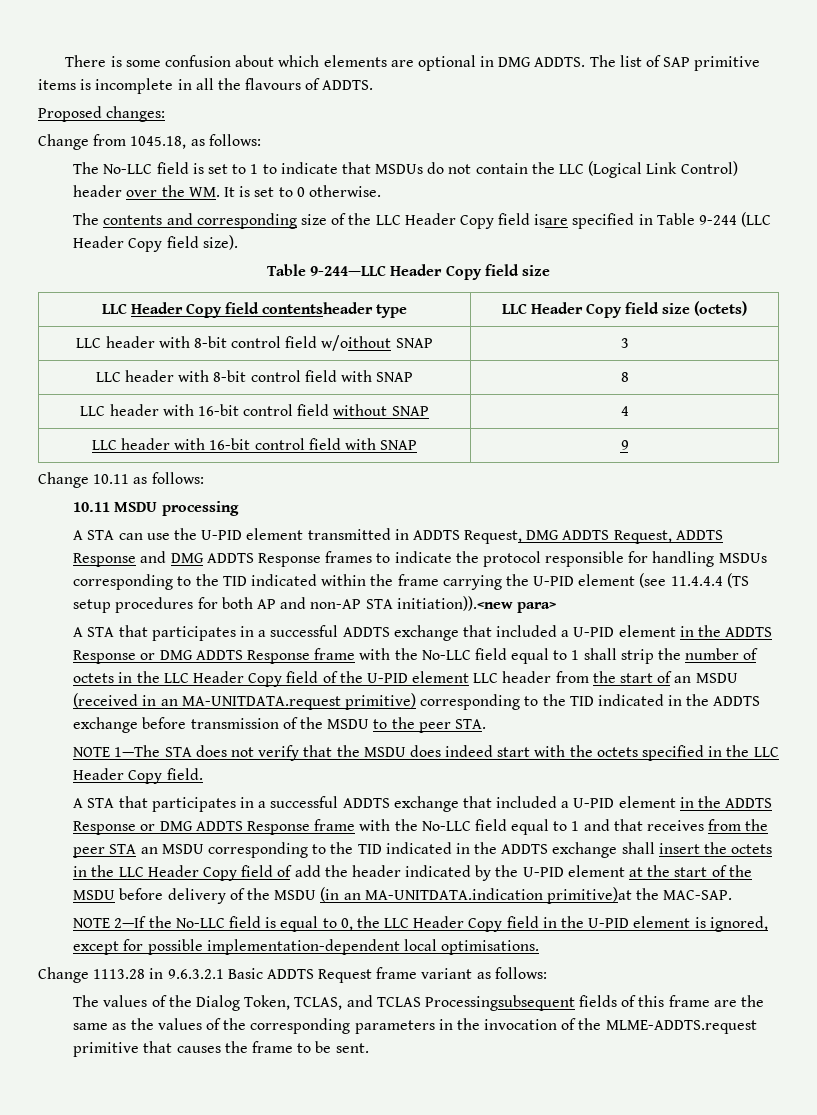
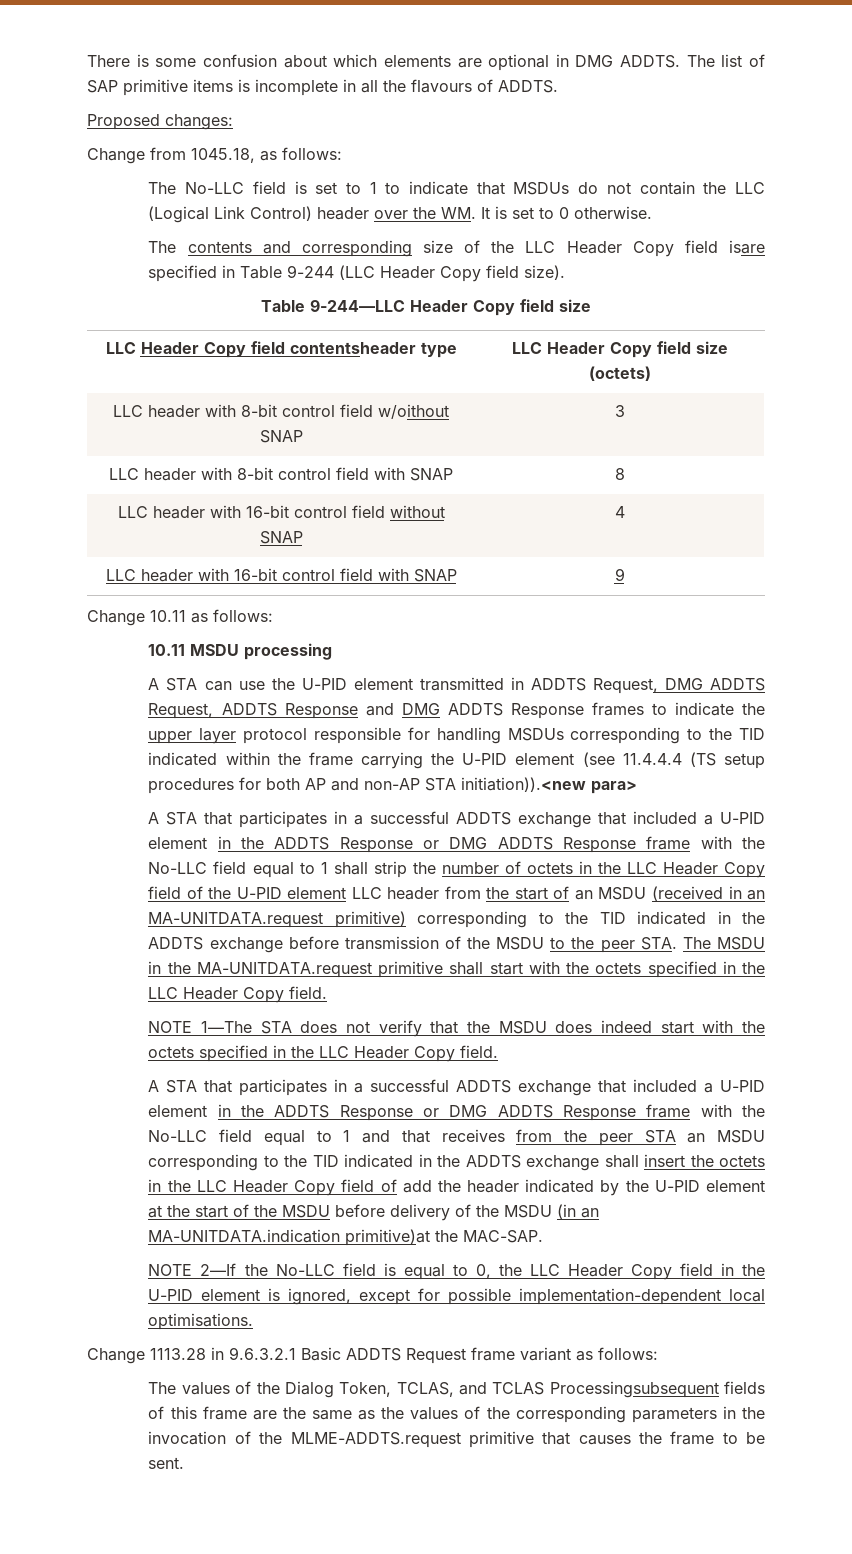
- A STA can use the U-PID element transmitted in ADDTS Request, DMG ADDTS Request, ADDTS Response and DMG ADDTS Response frames to indicate the protocol responsible for handling MSDUs corresponding to the TID indicated within the frame carrying the U-PID element (see 11.4.4.4 (TS setup procedures for both AP and non-AP STA initiation)).<new para>
+ A STA can use the U-PID element transmitted in ADDTS Request, DMG ADDTS Request, ADDTS Response and DMG ADDTS Response frames to indicate the upper layer protocol responsible for handling MSDUs corresponding to the TID indicated within the frame carrying the U-PID element (see 11.4.4.4 (TS setup procedures for both AP and non-AP STA initiation)).<new para>
- A STA that participates in a successful ADDTS exchange that included a U-PID element in the ADDTS Response or DMG ADDTS Response frame with the No-LLC field equal to 1 shall strip the number of octets in the LLC Header Copy field of the U-PID element LLC header from the start of an MSDU (received in an MA-UNITDATA.request primitive) corresponding to the TID indicated in the ADDTS exchange before transmission of the MSDU to the peer STA.
+ A STA that participates in a successful ADDTS exchange that included a U-PID element in the ADDTS Response or DMG ADDTS Response frame with the No-LLC field equal to 1 shall strip the number of octets in the LLC Header Copy field of the U-PID element LLC header from the start of an MSDU (received in an MA-UNITDATA.request primitive) corresponding to the TID indicated in the ADDTS exchange before transmission of the MSDU to the peer STA. The MSDU in the MA-UNITDATA.request primitive shall start with the octets specified in the LLC Header Copy field.

